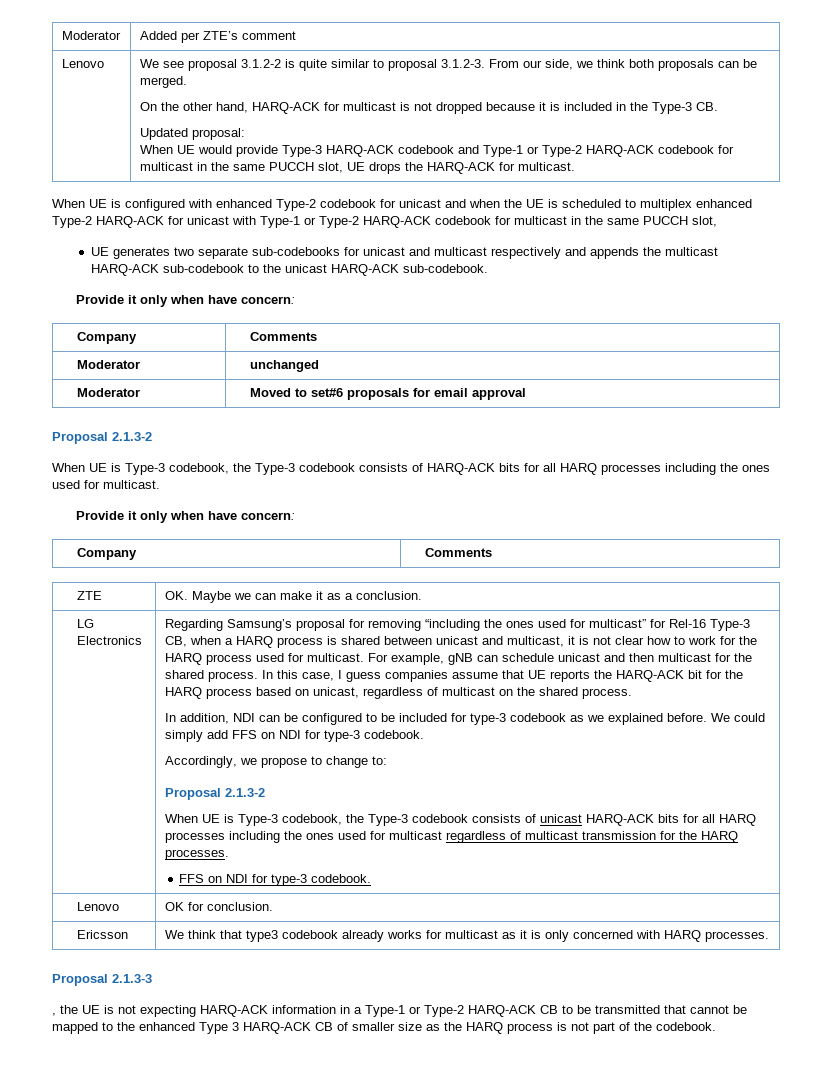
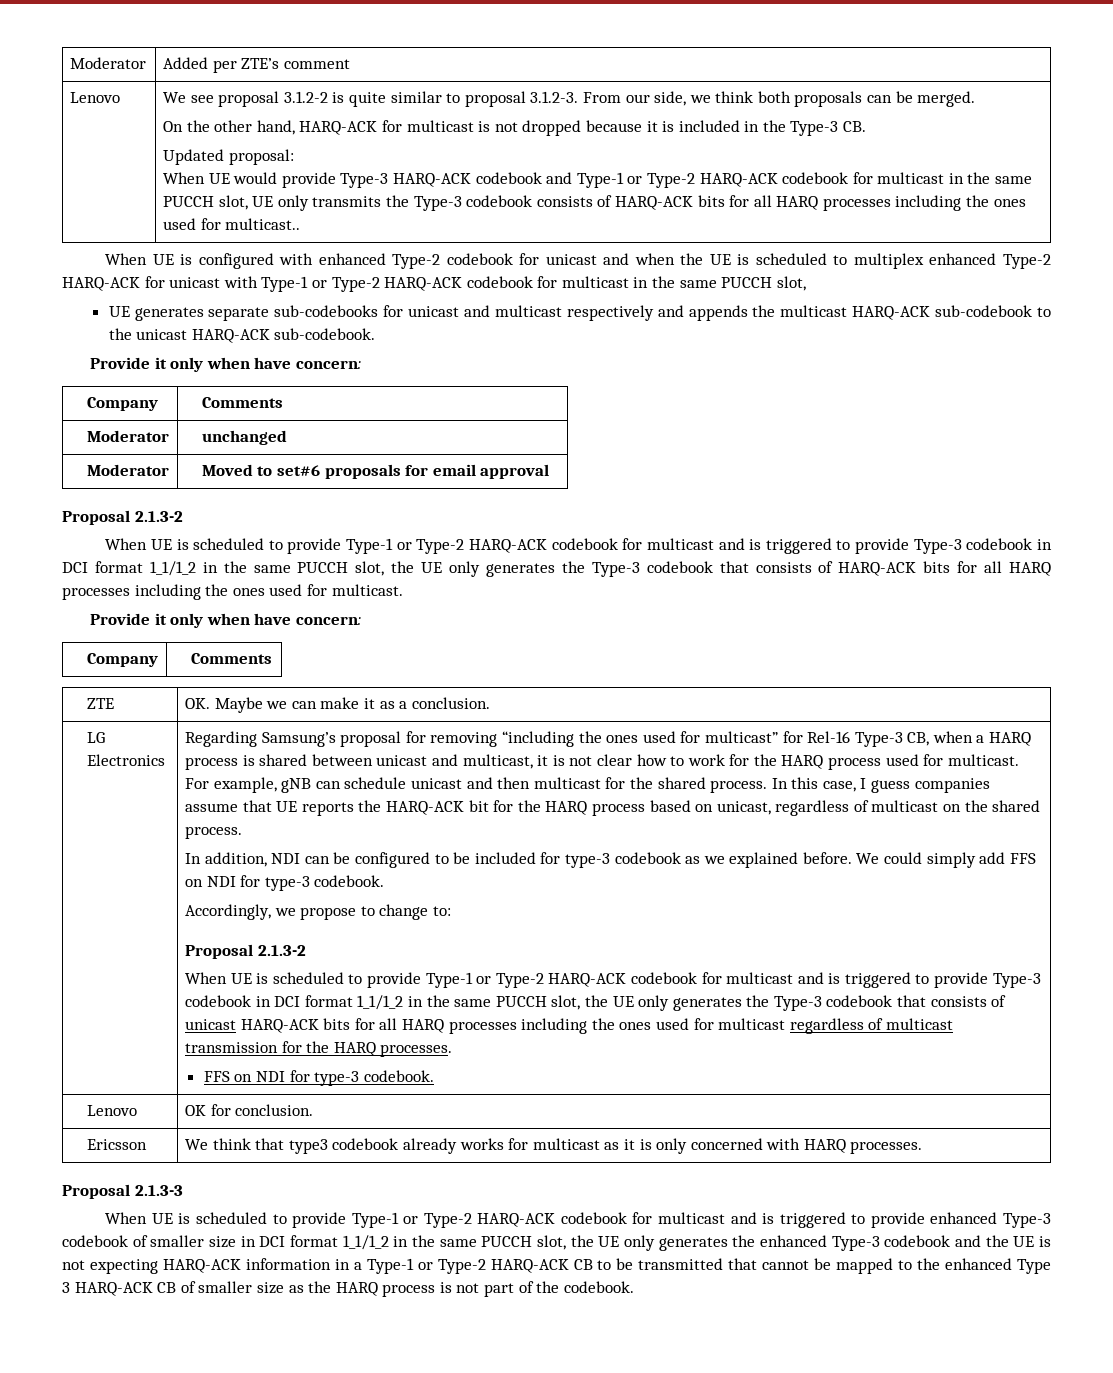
- When UE would provide Type-3 HARQ-ACK codebook and Type-1 or Type-2 HARQ-ACK codebook for multicast in the same PUCCH slot, UE drops the HARQ-ACK for multicast.
+ When UE would provide Type-3 HARQ-ACK codebook and Type-1 or Type-2 HARQ-ACK codebook for multicast in the same PUCCH slot, UE only transmits the Type-3 codebook consists of HARQ-ACK bits for all HARQ processes including the ones used for multicast..
- UE generates two separate sub-codebooks for unicast and multicast respectively and appends the multicast HARQ-ACK sub-codebook to the unicast HARQ-ACK sub-codebook.
+ UE generates separate sub-codebooks for unicast and multicast respectively and appends the multicast HARQ-ACK sub-codebook to the unicast HARQ-ACK sub-codebook.
- When UE is Type-3 codebook, the Type-3 codebook consists of HARQ-ACK bits for all HARQ processes including the ones used for multicast.
+ When UE is scheduled to provide Type-1 or Type-2 HARQ-ACK codebook for multicast and is triggered to provide Type-3 codebook in DCI format 1_1/1_2 in the same PUCCH slot, the UE only generates the Type-3 codebook that consists of HARQ-ACK bits for all HARQ processes including the ones used for multicast.
- When UE is Type-3 codebook, the Type-3 codebook consists of unicast HARQ-ACK bits for all HARQ processes including the ones used for multicast regardless of multicast transmission for the HARQ processes.
+ When UE is scheduled to provide Type-1 or Type-2 HARQ-ACK codebook for multicast and is triggered to provide Type-3 codebook in DCI format 1_1/1_2 in the same PUCCH slot, the UE only generates the Type-3 codebook that consists of unicast HARQ-ACK bits for all HARQ processes including the ones used for multicast regardless of multicast transmission for the HARQ processes.
- , the UE is not expecting HARQ-ACK information in a Type-1 or Type-2 HARQ-ACK CB to be transmitted that cannot be mapped to the enhanced Type 3 HARQ-ACK CB of smaller size as the HARQ process is not part of the codebook.
+ When UE is scheduled to provide Type-1 or Type-2 HARQ-ACK codebook for multicast and is triggered to provide enhanced Type-3 codebook of smaller size in DCI format 1_1/1_2 in the same PUCCH slot, the UE only generates the enhanced Type-3 codebook and the UE is not expecting HARQ-ACK information in a Type-1 or Type-2 HARQ-ACK CB to be transmitted that cannot be mapped to the enhanced Type 3 HARQ-ACK CB of smaller size as the HARQ process is not part of the codebook.

